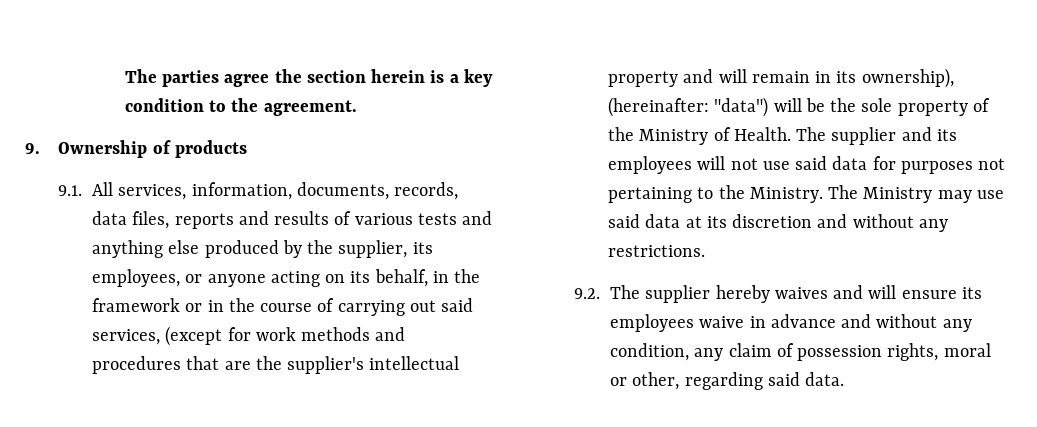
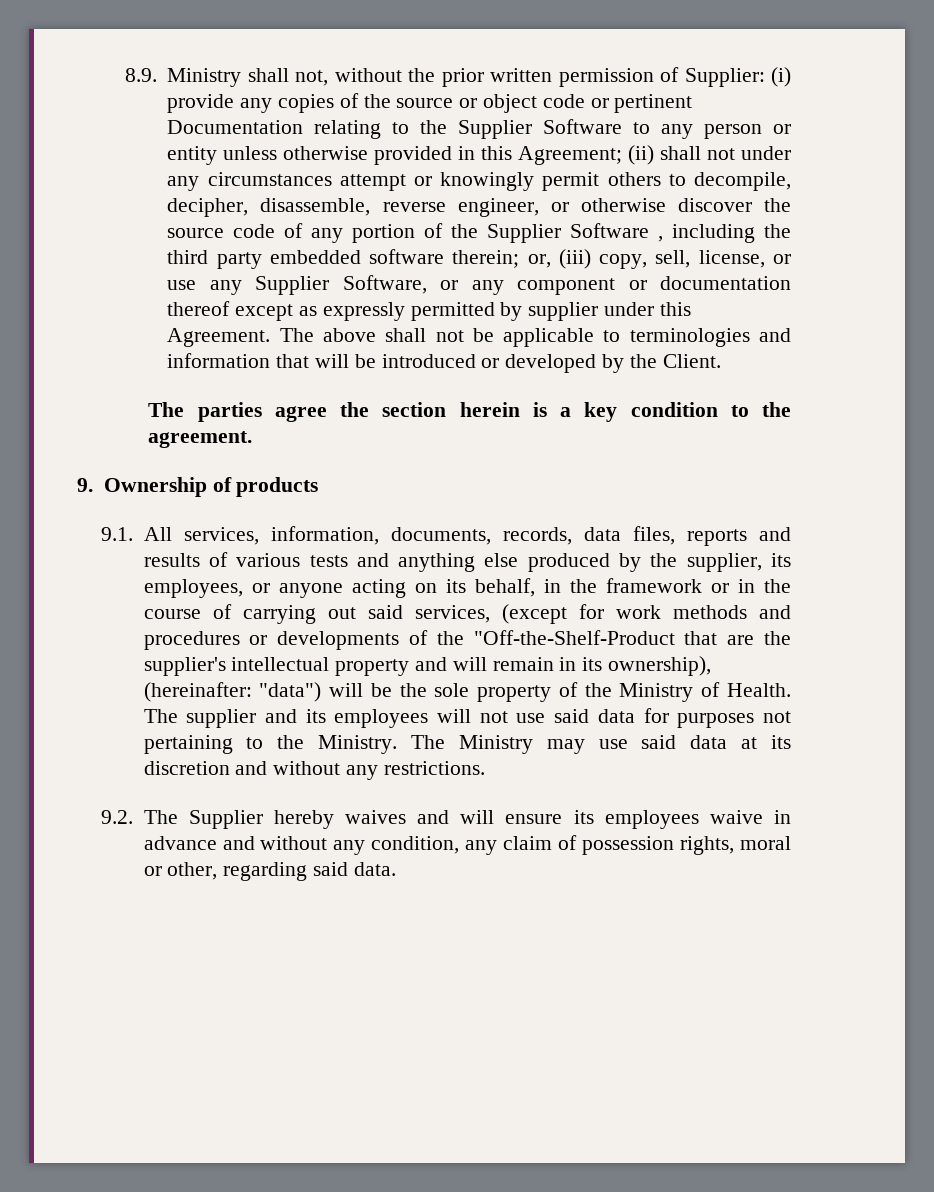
+ 8.9. Ministry shall not, without the prior written permission of Supplier: (i) provide any copies of the source or object code or pertinent Documentation relating to the Supplier Software to any person or entity unless otherwise provided in this Agreement; (ii) shall not under any circumstances attempt or knowingly permit others to decompile, decipher, disassemble, reverse engineer, or otherwise discover the source code of any portion of the Supplier Software , including the third party embedded software therein; or, (iii) copy, sell, license, or use any Supplier Software, or any component or documentation thereof except as expressly permitted by supplier under this Agreement. The above shall not be applicable to terminologies and information that will be introduced or developed by the Client.
- 9.1. All services, information, documents, records, data files, reports and results of various tests and anything else produced by the supplier, its employees, or anyone acting on its behalf, in the framework or in the course of carrying out said services, (except for work methods and procedures that are the supplier's intellectual property and will remain in its ownership), (hereinafter:
+ 9.1. All services, information, documents, records, data files, reports and results of various tests and anything else produced by the supplier, its employees, or anyone acting on its behalf, in the framework or in the course of carrying out said services, (except for work methods and procedures or developments of the "Off-the-Shelf-Product that are the supplier's intellectual property and will remain in its ownership), (hereinafter:
- 9.2. The supplier hereby waives and will ensure its employees waive in advance and without any condition, any claim of possession rights, moral or other, regarding said data.
+ 9.2. The Supplier hereby waives and will ensure its employees waive in advance and without any condition, any claim of possession rights, moral or other, regarding said data.

